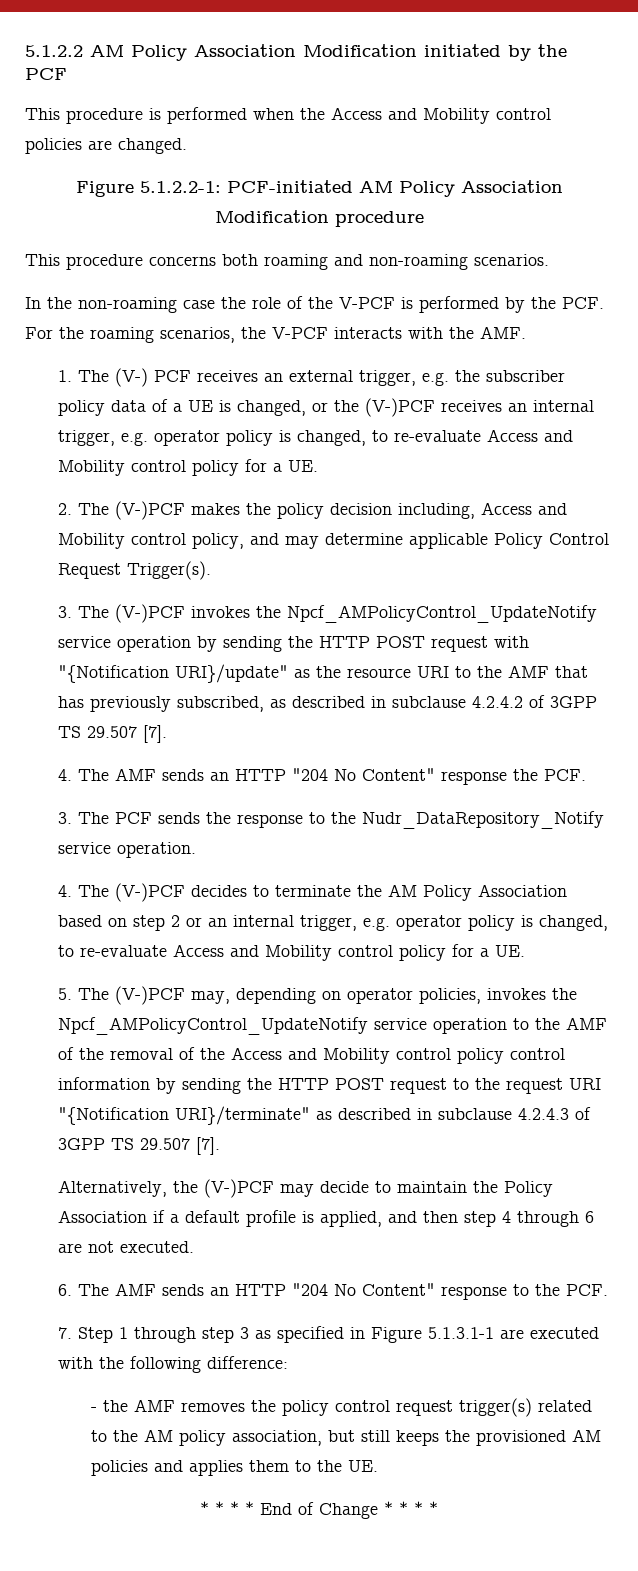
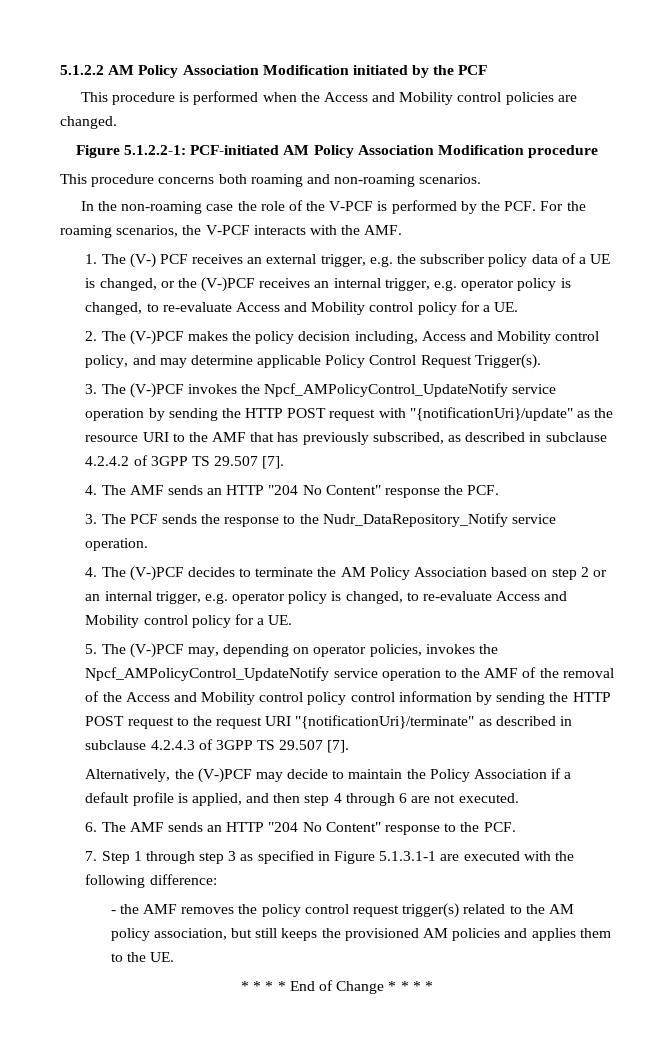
- 3. The (V-)PCF invokes the Npcf_AMPolicyControl_UpdateNotify service operation by sending the HTTP POST request with "{Notification URI}/update" as the resource URI to the AMF that has previously subscribed, as described in subclause 4.2.4.2 of 3GPP TS 29.507 [7].
+ 3. The (V-)PCF invokes the Npcf_AMPolicyControl_UpdateNotify service operation by sending the HTTP POST request with "{notificationUri}/update" as the resource URI to the AMF that has previously subscribed, as described in subclause 4.2.4.2 of 3GPP TS 29.507 [7].
- 5. The (V-)PCF may, depending on operator policies, invokes the Npcf_AMPolicyControl_UpdateNotify service operation to the AMF of the removal of the Access and Mobility control policy control information by sending the HTTP POST request to the request URI "{Notification URI}/terminate" as described in subclause 4.2.4.3 of 3GPP TS 29.507 [7].
+ 5. The (V-)PCF may, depending on operator policies, invokes the Npcf_AMPolicyControl_UpdateNotify service operation to the AMF of the removal of the Access and Mobility control policy control information by sending the HTTP POST request to the request URI "{notificationUri}/terminate" as described in subclause 4.2.4.3 of 3GPP TS 29.507 [7].

